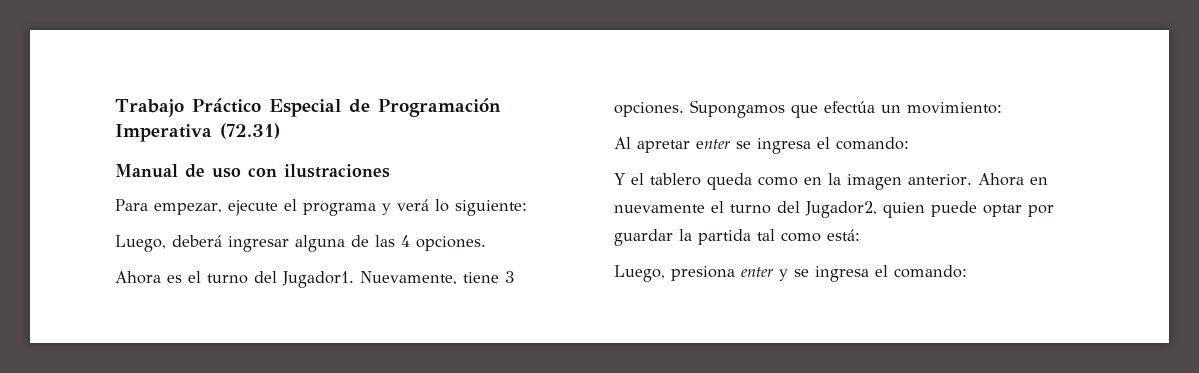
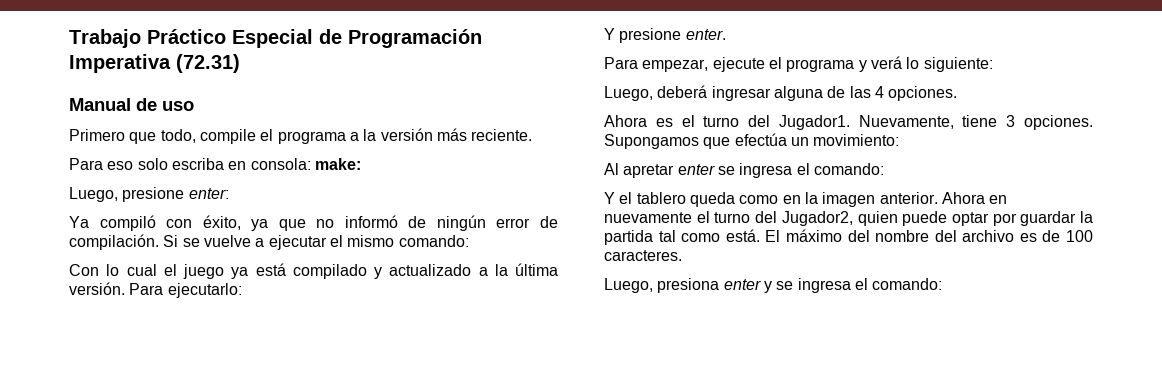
- Manual de uso con ilustraciones
+ Manual de uso
+ Primero que todo, compile el programa a la versión más reciente.
+ Para eso solo escriba en consola: make:
+ Luego, presione enter:
+ Ya compiló con éxito, ya que no informó de ningún error de compilación. Si se vuelve a ejecutar el mismo comando:
+ Con lo cual el juego ya está compilado y actualizado a la última versión. Para ejecutarlo:
+ Y presione enter.
- Ahora en nuevamente el turno del Jugador2, quien puede optar por guardar la partida tal como está:
+ Ahora en nuevamente el turno del Jugador2, quien puede optar por guardar la partida tal como está. El máximo del nombre del archivo es de 100 caracteres.

